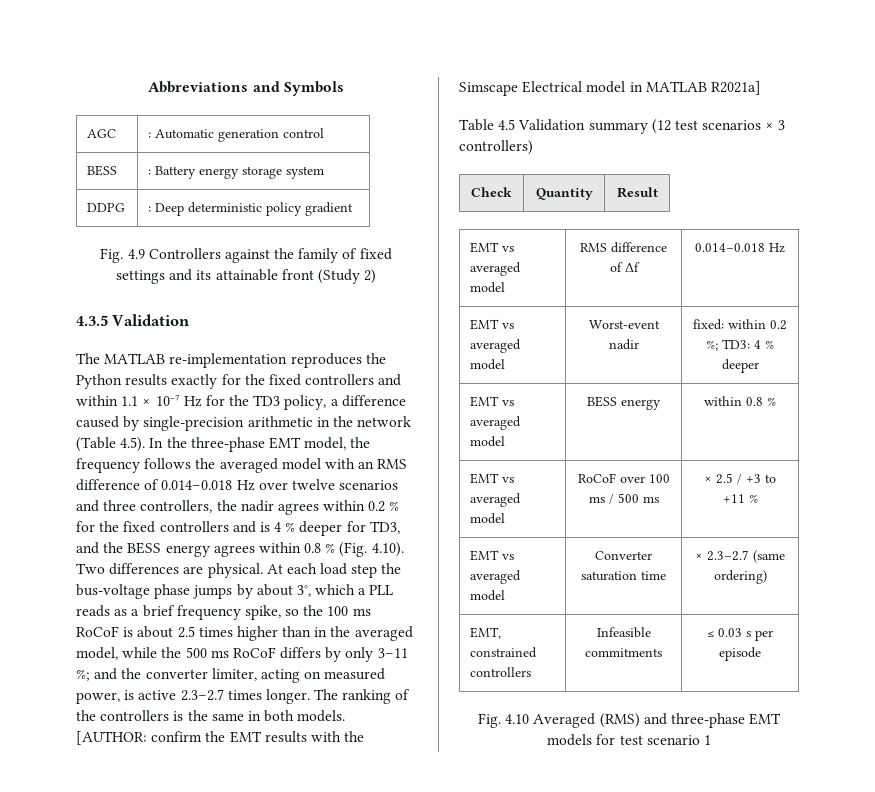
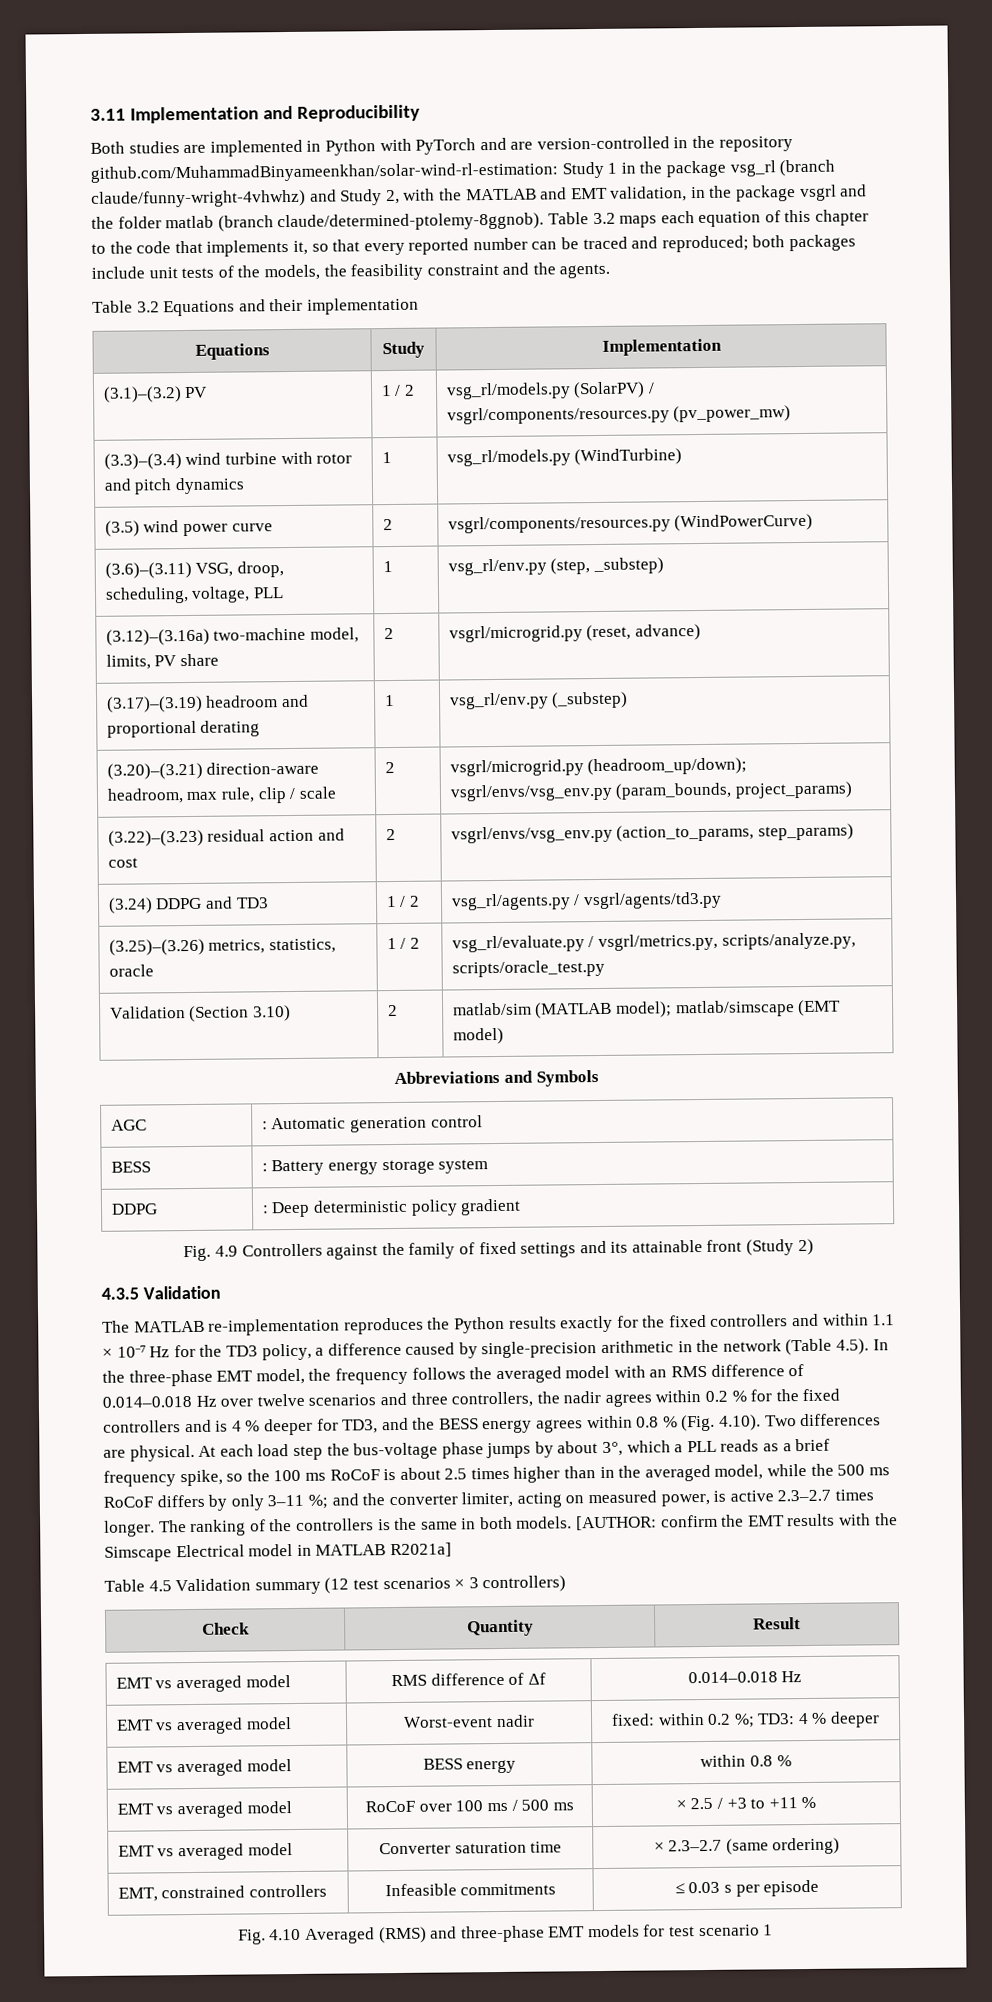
+ 3.11 Implementation and Reproducibility
+ Both studies are implemented in Python with PyTorch and are version-controlled in the repository github.com/MuhammadBinyameenkhan/solar-wind-rl-estimation: Study 1 in the package vsg_rl (branch claude/funny-wright-4vhwhz) and Study 2, with the MATLAB and EMT validation, in the package vsgrl and the folder matlab (branch claude/determined-ptolemy-8ggnob). Table 3.2 maps each equation of this chapter to the code that implements it, so that every reported number can be traced and reproduced; both packages include unit tests of the models, the feasibility constraint and the agents.
+ Table 3.2 Equations and their implementation
+ Equations | Study | Implementation
+ (3.1)–(3.2) PV | 1 / 2 | vsg_rl/models.py (SolarPV) / vsgrl/components/resources.py (pv_power_mw)
+ (3.3)–(3.4) wind turbine with rotor and pitch dynamics | 1 | vsg_rl/models.py (WindTurbine)
+ (3.5) wind power curve | 2 | vsgrl/components/resources.py (WindPowerCurve)
+ (3.6)–(3.11) VSG, droop, scheduling, voltage, PLL | 1 | vsg_rl/env.py (step, _substep)
+ (3.12)–(3.16a) two-machine model, limits, PV share | 2 | vsgrl/microgrid.py (reset, advance)
+ (3.17)–(3.19) headroom and proportional derating | 1 | vsg_rl/env.py (_substep)
+ (3.20)–(3.21) direction-aware headroom, max rule, clip / scale | 2 | vsgrl/microgrid.py (headroom_up/down); vsgrl/envs/vsg_env.py (param_bounds, project_params)
+ (3.22)–(3.23) residual action and cost | 2 | vsgrl/envs/vsg_env.py (action_to_params, step_params)
+ (3.24) DDPG and TD3 | 1 / 2 | vsg_rl/agents.py / vsgrl/agents/td3.py
+ (3.25)–(3.26) metrics, statistics, oracle | 1 / 2 | vsg_rl/evaluate.py / vsgrl/metrics.py, scripts/analyze.py, scripts/oracle_test.py
+ Validation (Section 3.10) | 2 | matlab/sim (MATLAB model); matlab/simscape (EMT model)

